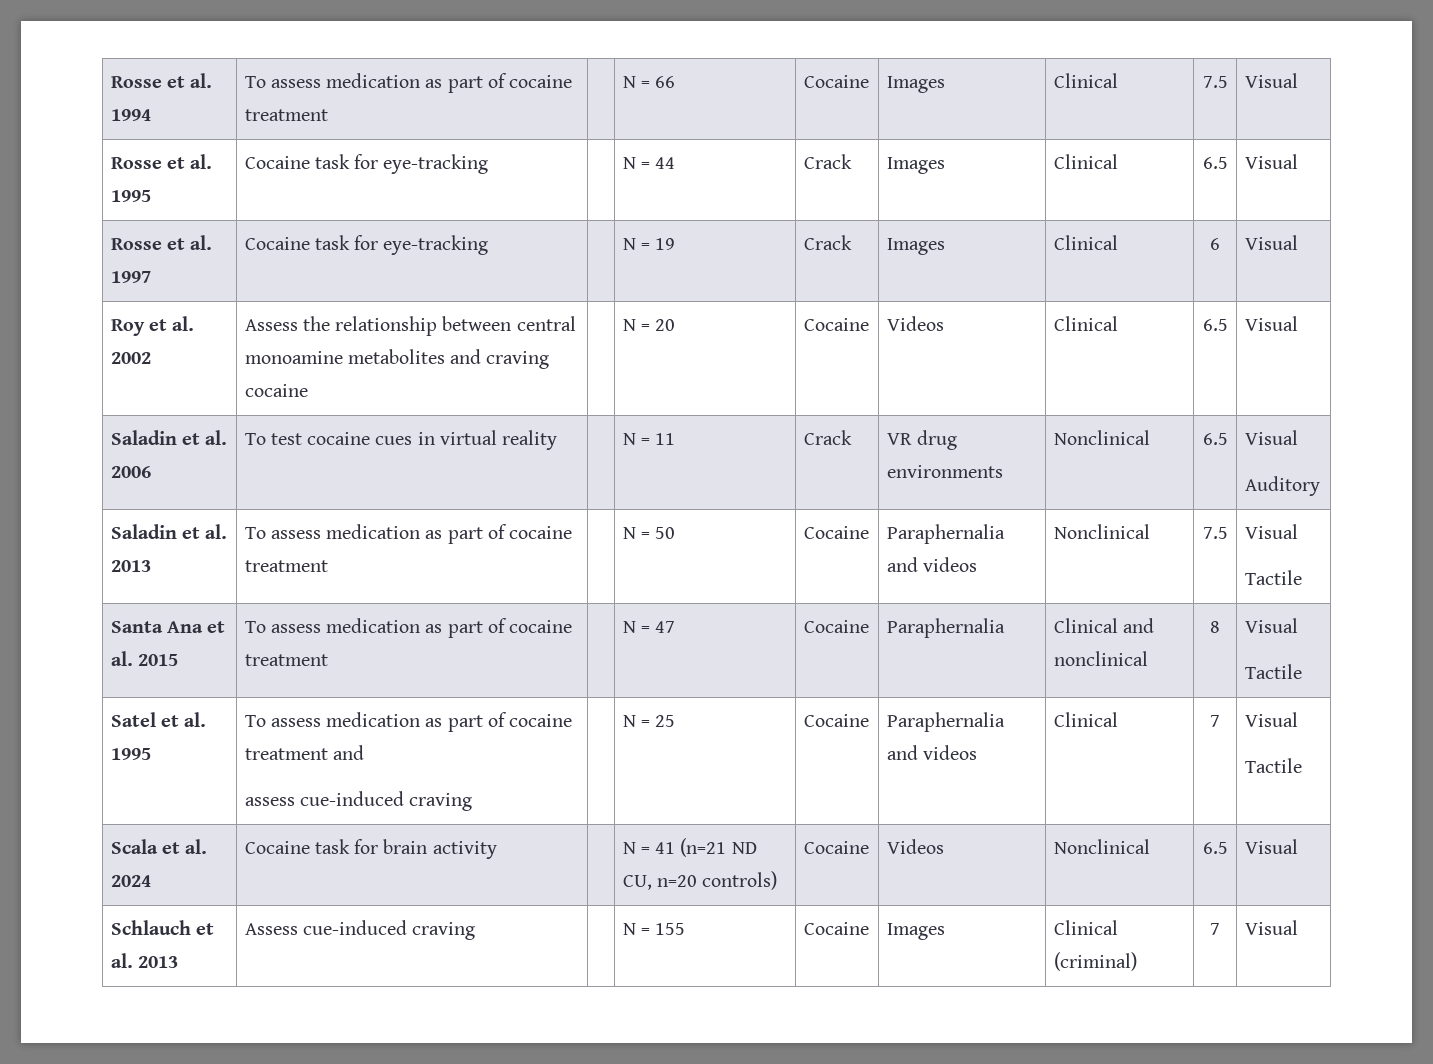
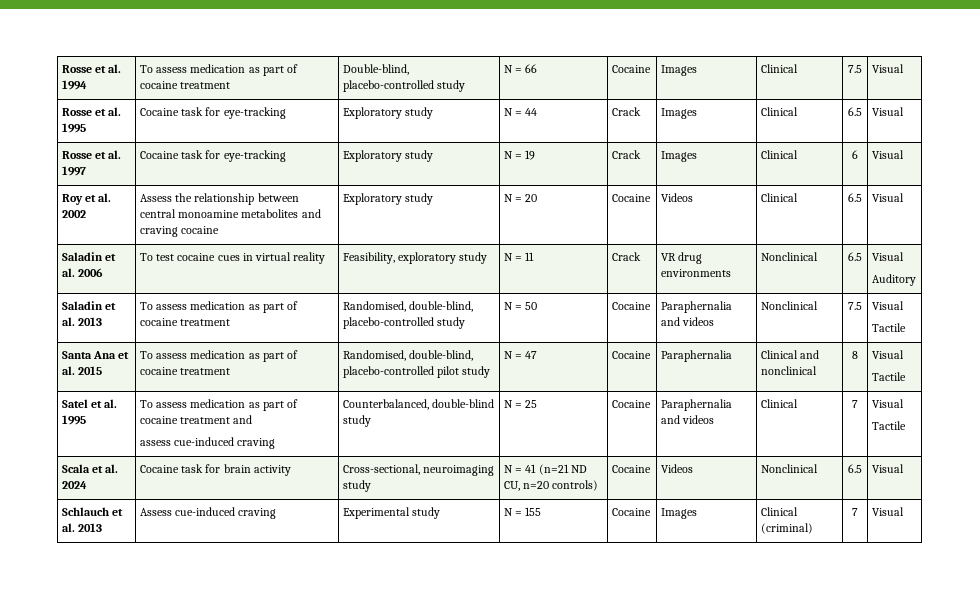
- Rosse et al. 1994 | To assess medication as part of cocaine treatment | | N = 66 | Cocaine | Images | Clinical | 7.5 | Visual
+ Rosse et al. 1994 | To assess medication as part of cocaine treatment | Double-blind, placebo-controlled study | N = 66 | Cocaine | Images | Clinical | 7.5 | Visual
- Rosse et al. 1995 | Cocaine task for eye-tracking | | N = 44 | Crack | Images | Clinical | 6.5 | Visual
+ Rosse et al. 1995 | Cocaine task for eye-tracking | Exploratory study | N = 44 | Crack | Images | Clinical | 6.5 | Visual
- Rosse et al. 1997 | Cocaine task for eye-tracking | | N = 19 | Crack | Images | Clinical | 6 | Visual
+ Rosse et al. 1997 | Cocaine task for eye-tracking | Exploratory study | N = 19 | Crack | Images | Clinical | 6 | Visual
- Roy et al. 2002 | Assess the relationship between central monoamine metabolites and craving cocaine | | N = 20 | Cocaine | Videos | Clinical | 6.5 | Visual
+ Roy et al. 2002 | Assess the relationship between central monoamine metabolites and craving cocaine | Exploratory study | N = 20 | Cocaine | Videos | Clinical | 6.5 | Visual
- Saladin et al. 2006 | To test cocaine cues in virtual reality | | N = 11 | Crack | VR drug environments | Nonclinical | 6.5 | Visual
+ Saladin et al. 2006 | To test cocaine cues in virtual reality | Feasibility, exploratory study | N = 11 | Crack | VR drug environments | Nonclinical | 6.5 | Visual
- Saladin et al. 2013 | To assess medication as part of cocaine treatment | | N = 50 | Cocaine | Paraphernalia and videos | Nonclinical | 7.5 | Visual
+ Saladin et al. 2013 | To assess medication as part of cocaine treatment | Randomised, double-blind, placebo-controlled study | N = 50 | Cocaine | Paraphernalia and videos | Nonclinical | 7.5 | Visual
- Santa Ana et al. 2015 | To assess medication as part of cocaine treatment | | N = 47 | Cocaine | Paraphernalia | Clinical and nonclinical | 8 | Visual
+ Santa Ana et al. 2015 | To assess medication as part of cocaine treatment | Randomised, double-blind, placebo-controlled pilot study | N = 47 | Cocaine | Paraphernalia | Clinical and nonclinical | 8 | Visual
  Satel et al. 1995 | To assess medication as part of cocaine treatment and
- assess cue-induced craving | | N = 25 | Cocaine | Paraphernalia and videos | Clinical | 7 | Visual
+ assess cue-induced craving | Counterbalanced, double-blind study | N = 25 | Cocaine | Paraphernalia and videos | Clinical | 7 | Visual
- Scala et al. 2024 | Cocaine task for brain activity | | N = 41 (n=21 ND CU, n=20 controls) | Cocaine | Videos | Nonclinical | 6.5 | Visual
+ Scala et al. 2024 | Cocaine task for brain activity | Cross-sectional, neuroimaging study | N = 41 (n=21 ND CU, n=20 controls) | Cocaine | Videos | Nonclinical | 6.5 | Visual
- Schlauch et al. 2013 | Assess cue-induced craving | | N = 155 | Cocaine | Images | Clinical (criminal) | 7 | Visual
+ Schlauch et al. 2013 | Assess cue-induced craving | Experimental study | N = 155 | Cocaine | Images | Clinical (criminal) | 7 | Visual

